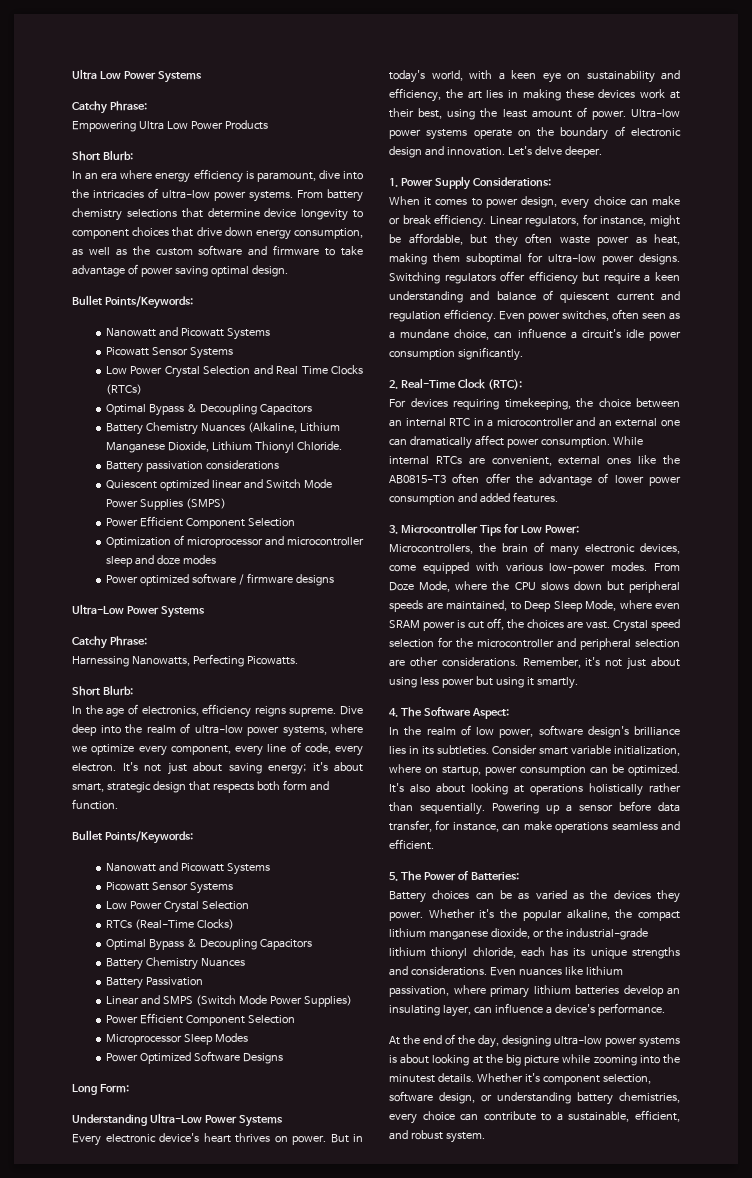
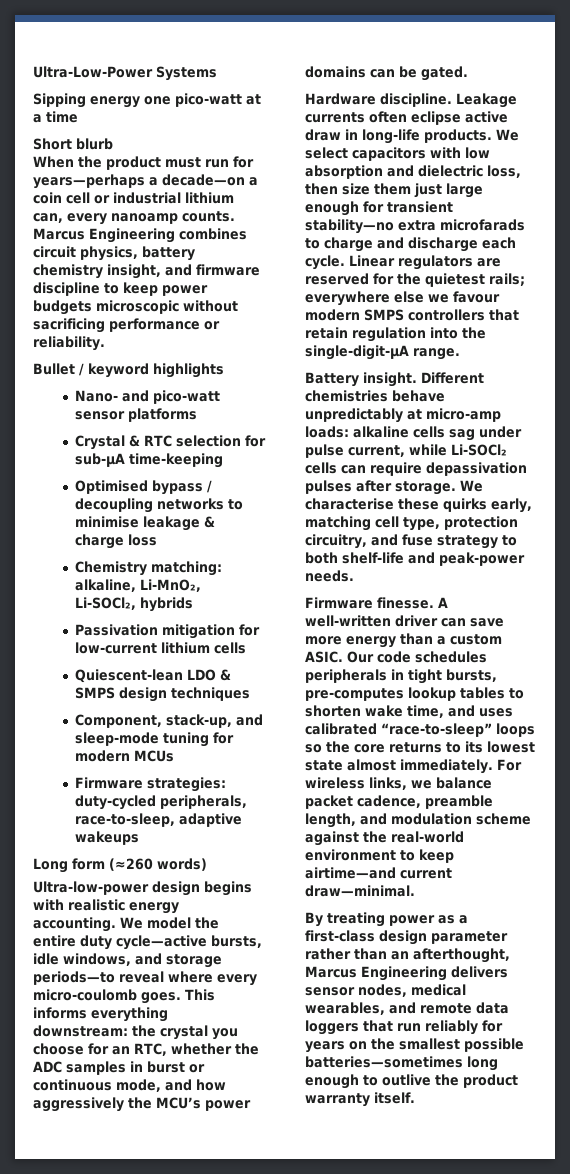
- Ultra Low Power Systems
- Catchy Phrase:
- Empowering Ultra Low Power Products
- Short Blurb:
- In an era where energy efficiency is paramount, dive into the intricacies of ultra-low power systems. From battery chemistry selections that determine device longevity to component choices that drive down energy consumption, as well as the custom software and firmware to take advantage of power saving optimal design.
- Bullet Points/Keywords:
- Nanowatt and Picowatt Systems
- Picowatt Sensor Systems
- Low Power Crystal Selection and Real Time Clocks (RTCs)
- Optimal Bypass & Decoupling Capacitors
- Battery Chemistry Nuances (Alkaline, Lithium Manganese Dioxide, Lithium Thionyl Chloride.
- Battery passivation considerations
- Quiescent optimized linear and Switch Mode Power Supplies (SMPS)
- Power Efficient Component Selection
- Optimization of microprocessor and microcontroller sleep and doze modes
- Power optimized software / firmware designs
- Ultra-Low Power Systems
- Catchy Phrase:
- Harnessing Nanowatts, Perfecting Picowatts.
- Short Blurb:
- In the age of electronics, efficiency reigns supreme. Dive deep into the realm of ultra-low power systems, where we optimize every component, every line of code, every electron. It's not just about saving energy; it's about smart, strategic design that respects both form and function.
- Bullet Points/Keywords:
- Nanowatt and Picowatt Systems
- Picowatt Sensor Systems
- Low Power Crystal Selection
- RTCs (Real-Time Clocks)
- Optimal Bypass & Decoupling Capacitors
- Battery Chemistry Nuances
- Battery Passivation
- Linear and SMPS (Switch Mode Power Supplies)
- Power Efficient Component Selection
- Microprocessor Sleep Modes
- Power Optimized Software Designs
- Long Form:
- Understanding Ultra-Low Power Systems
- Every electronic device's heart thrives on power. But in today's world, with a keen eye on sustainability and efficiency, the art lies in making these devices work at their best, using the least amount of power. Ultra-low power systems operate on the boundary of electronic design and innovation. Let's delve deeper.
- 1. Power Supply Considerations:
- When it comes to power design, every choice can make or break efficiency. Linear regulators, for instance, might be affordable, but they often waste power as heat, making them suboptimal for ultra-low power designs. Switching regulators offer efficiency but require a keen understanding and balance of quiescent current and regulation efficiency. Even power switches, often seen as a mundane choice, can influence a circuit's idle power consumption significantly.
- 2. Real-Time Clock (RTC):
- For devices requiring timekeeping, the choice between an internal RTC in a microcontroller and an external one can dramatically affect power consumption. While internal RTCs are convenient, external ones like the AB0815-T3 often offer the advantage of lower power consumption and added features.
- 3. Microcontroller Tips for Low Power:
- Microcontrollers, the brain of many electronic devices, come equipped with various low-power modes. From Doze Mode, where the CPU slows down but peripheral speeds are maintained, to Deep Sleep Mode, where even SRAM power is cut off, the choices are vast. Crystal speed selection for the microcontroller and peripheral selection are other considerations. Remember, it's not just about using less power but using it smartly.
- 4. The Software Aspect:
- In the realm of low power, software design's brilliance lies in its subtleties. Consider smart variable initialization, where on startup, power consumption can be optimized. It's also about looking at operations holistically rather than sequentially. Powering up a sensor before data transfer, for instance, can make operations seamless and efficient.
- 5. The Power of Batteries:
- Battery choices can be as varied as the devices they power. Whether it's the popular alkaline, the compact lithium manganese dioxide, or the industrial-grade lithium thionyl chloride, each has its unique strengths and considerations. Even nuances like lithium passivation, where primary lithium batteries develop an insulating layer, can influence a device's performance.
- At the end of the day, designing ultra-low power systems is about looking at the big picture while zooming into the minutest details. Whether it's component selection, software design, or understanding battery chemistries, every choice can contribute to a sustainable, efficient, and robust system.
+ Ultra-Low-Power Systems
+ Sipping energy one pico-watt at a time
+ Short blurb
+ When the product must run for years—perhaps a decade—on a coin cell or industrial lithium can, every nanoamp counts. Marcus Engineering combines circuit physics, battery chemistry insight, and firmware discipline to keep power budgets microscopic without sacrificing performance or reliability.
+ Bullet / keyword highlights
+ Nano- and pico-watt sensor platforms
+ Crystal & RTC selection for sub-µA time-keeping
+ Optimised bypass / decoupling networks to minimise leakage & charge loss
+ Chemistry matching: alkaline, Li-MnO₂, Li-SOCl₂, hybrids
+ Passivation mitigation for low-current lithium cells
+ Quiescent-lean LDO & SMPS design techniques
+ Component, stack-up, and sleep-mode tuning for modern MCUs
+ Firmware strategies: duty-cycled peripherals, race-to-sleep, adaptive wakeups
+ Long form (≈260 words)
+ Ultra-low-power design begins with realistic energy accounting. We model the entire duty cycle—active bursts, idle windows, and storage periods—to reveal where every micro-coulomb goes. This informs everything downstream: the crystal you choose for an RTC, whether the ADC samples in burst or continuous mode, and how aggressively the MCU’s power domains can be gated.
+ Hardware discipline. Leakage currents often eclipse active draw in long-life products. We select capacitors with low absorption and dielectric loss, then size them just large enough for transient stability—no extra microfarads to charge and discharge each cycle. Linear regulators are reserved for the quietest rails; everywhere else we favour modern SMPS controllers that retain regulation into the single-digit-µA range.
+ Battery insight. Different chemistries behave unpredictably at micro-amp loads: alkaline cells sag under pulse current, while Li-SOCl₂ cells can require depassivation pulses after storage. We characterise these quirks early, matching cell type, protection circuitry, and fuse strategy to both shelf-life and peak-power needs.
+ Firmware finesse. A well-written driver can save more energy than a custom ASIC. Our code schedules peripherals in tight bursts, pre-computes lookup tables to shorten wake time, and uses calibrated “race-to-sleep” loops so the core returns to its lowest state almost immediately. For wireless links, we balance packet cadence, preamble length, and modulation scheme against the real-world environment to keep airtime—and current draw—minimal.
+ By treating power as a first-class design parameter rather than an afterthought, Marcus Engineering delivers sensor nodes, medical wearables, and remote data loggers that run reliably for years on the smallest possible batteries—sometimes long enough to outlive the product warranty itself.

